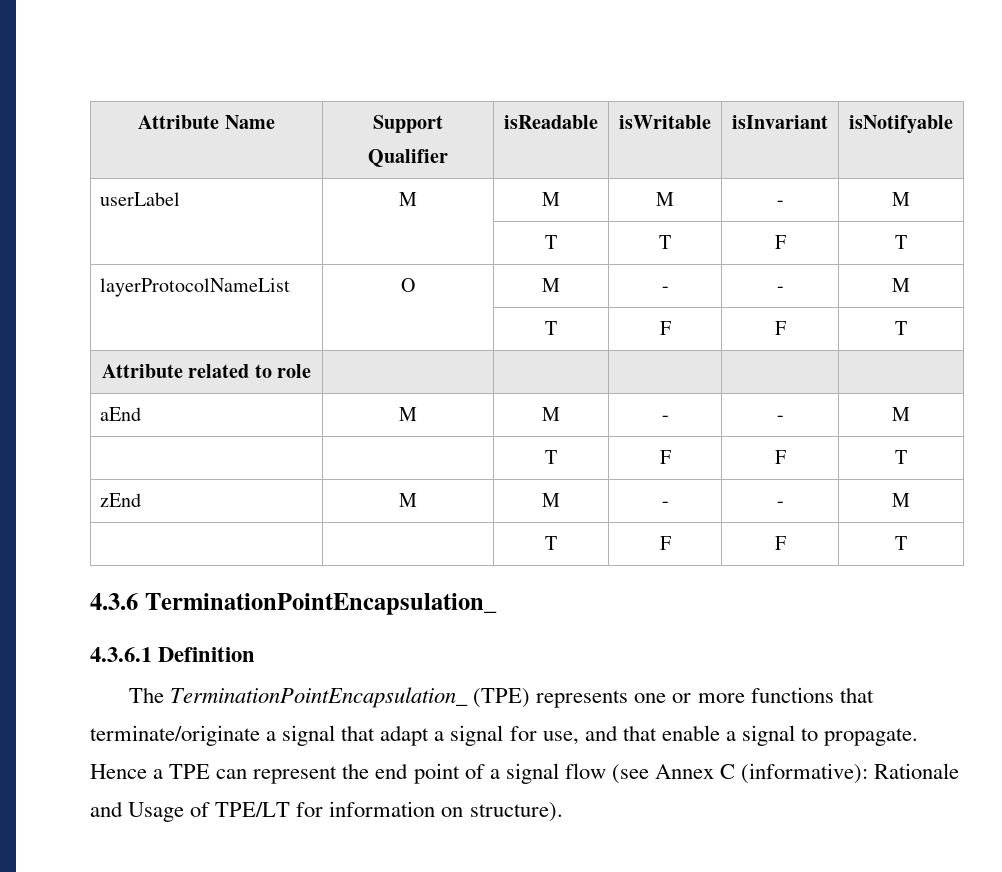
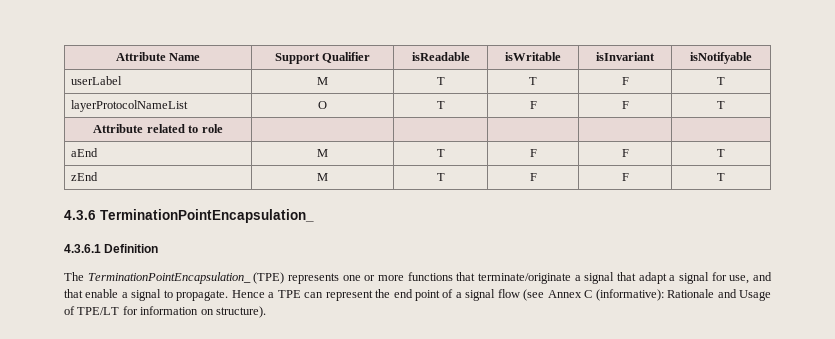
- userLabel | M | M | M | - | M
- | | T | T | F | T
+ userLabel | M | T | T | F | T
- layerProtocolNameList | O | M | - | - | M
- | | T | F | F | T
+ layerProtocolNameList | O | T | F | F | T
- aEnd | M | M | - | - | M
- | | T | F | F | T
+ aEnd | M | T | F | F | T
- zEnd | M | M | - | - | M
- | | T | F | F | T
+ zEnd | M | T | F | F | T

